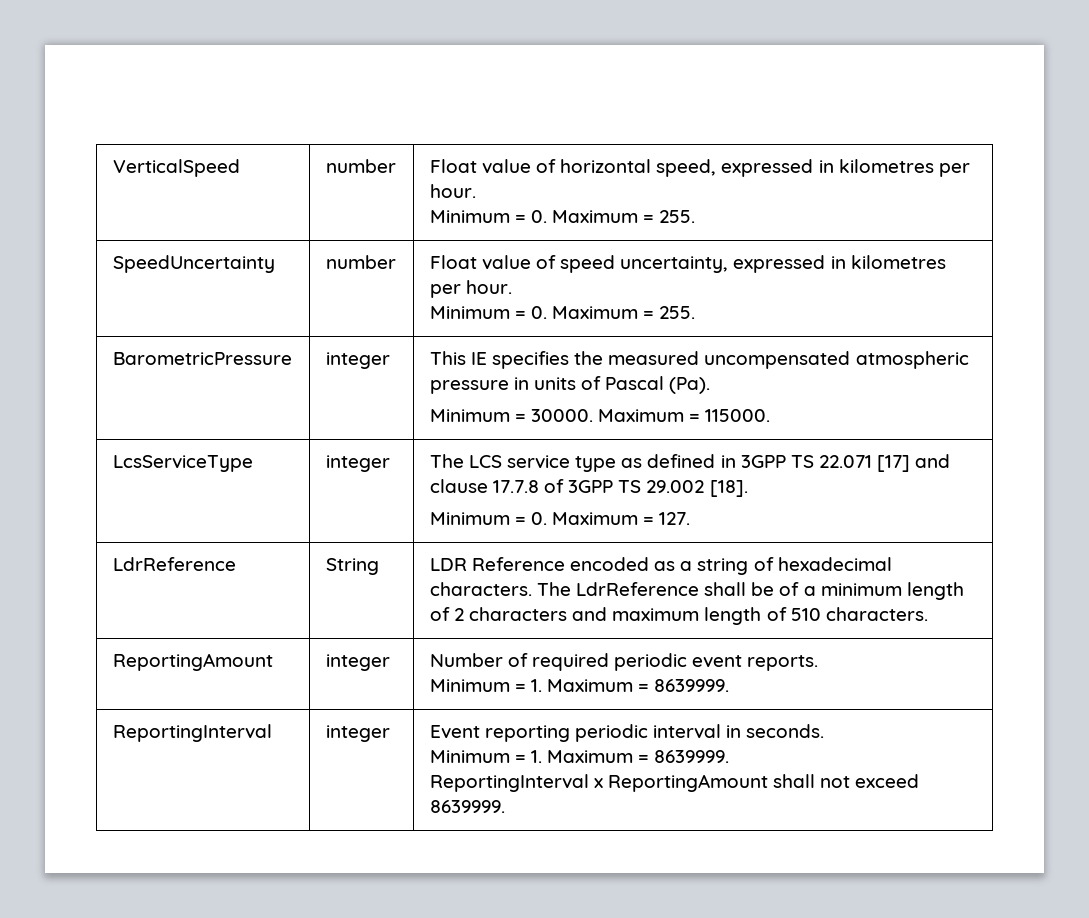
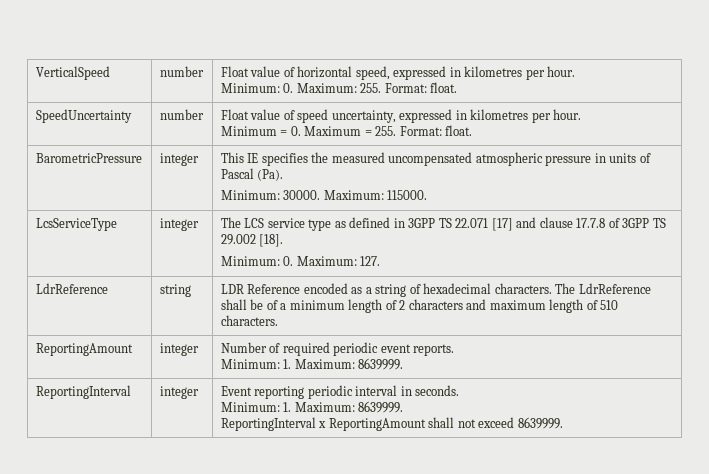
  VerticalSpeed | number | Float value of horizontal speed, expressed in kilometres per hour.
- Minimum = 0. Maximum = 255.
+ Minimum: 0. Maximum: 255. Format: float.
  SpeedUncertainty | number | Float value of speed uncertainty, expressed in kilometres per hour.
- Minimum = 0. Maximum = 255.
+ Minimum = 0. Maximum = 255. Format: float.
  BarometricPressure | integer | This IE specifies the measured uncompensated atmospheric pressure in units of Pascal (Pa).
- Minimum = 30000. Maximum = 115000.
+ Minimum: 30000. Maximum: 115000.
  LcsServiceType | integer | The LCS service type as defined in 3GPP TS 22.071 [17] and clause 17.7.8 of 3GPP TS 29.002 [18].
- Minimum = 0. Maximum = 127.
+ Minimum: 0. Maximum: 127.
- LdrReference | String | LDR Reference encoded as a string of hexadecimal characters. The LdrReference shall be of a minimum length of 2 characters and maximum length of 510 characters.
+ LdrReference | string | LDR Reference encoded as a string of hexadecimal characters. The LdrReference shall be of a minimum length of 2 characters and maximum length of 510 characters.
  ReportingAmount | integer | Number of required periodic event reports.
- Minimum = 1. Maximum = 8639999.
+ Minimum: 1. Maximum: 8639999.
  ReportingInterval | integer | Event reporting periodic interval in seconds.
- Minimum = 1. Maximum = 8639999.
+ Minimum: 1. Maximum: 8639999.

